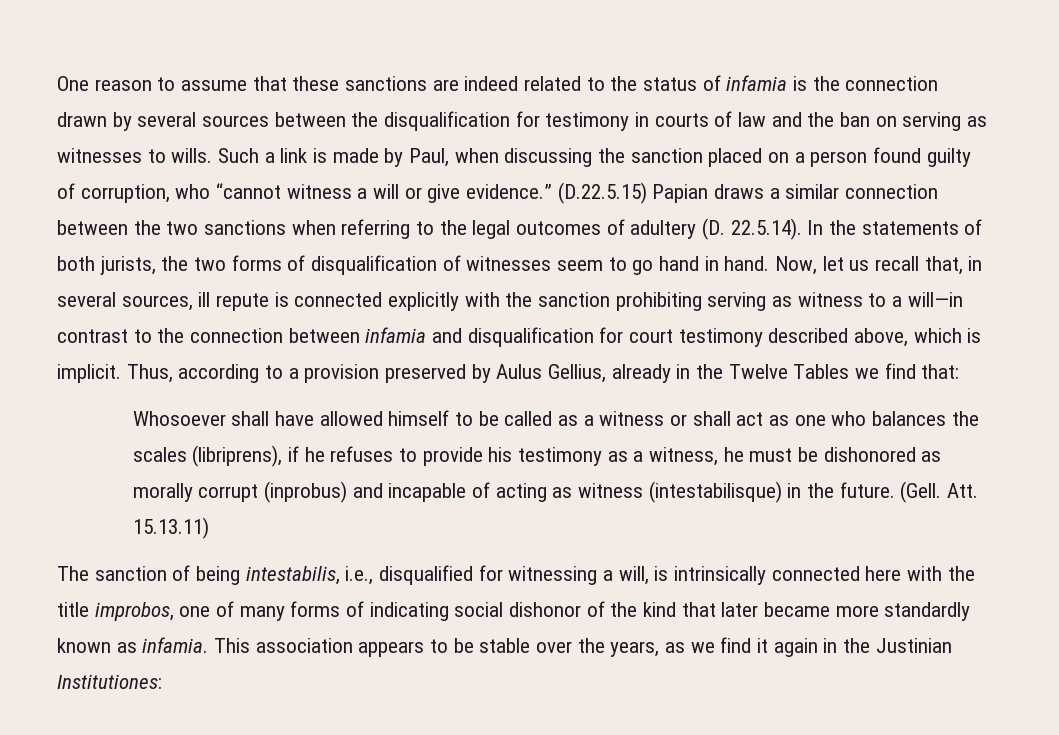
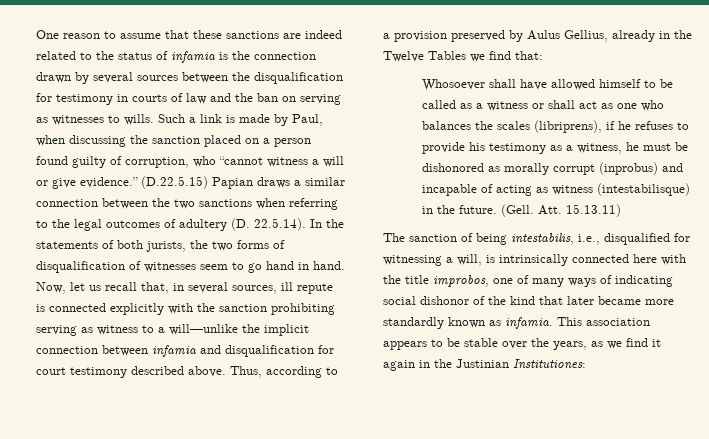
- Now, let us recall that, in several sources, ill repute is connected explicitly with the sanction prohibiting serving as witness to a will—in contrast to the connection between infamia and disqualification for court testimony described above, which is implicit.
+ Now, let us recall that, in several sources, ill repute is connected explicitly with the sanction prohibiting serving as witness to a will—unlike the implicit connection between infamia and disqualification for court testimony described above.
- The sanction of being intestabilis, i.e., disqualified for witnessing a will, is intrinsically connected here with the title improbos, one of many forms of indicating social dishonor of the kind that later became more standardly known as infamia.
+ The sanction of being intestabilis, i.e., disqualified for witnessing a will, is intrinsically connected here with the title improbos, one of many ways of indicating social dishonor of the kind that later became more standardly known as infamia.

